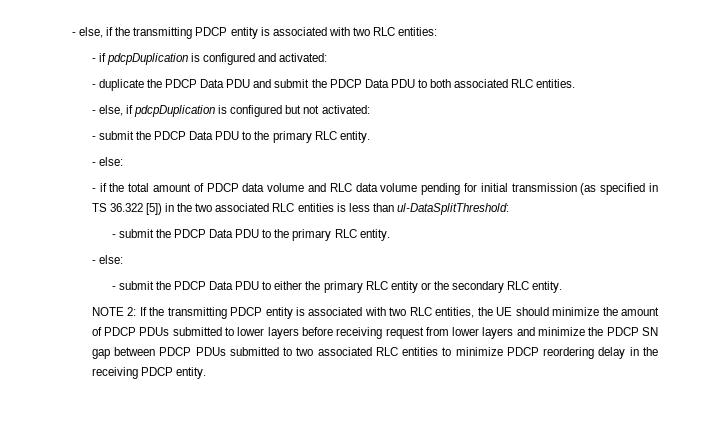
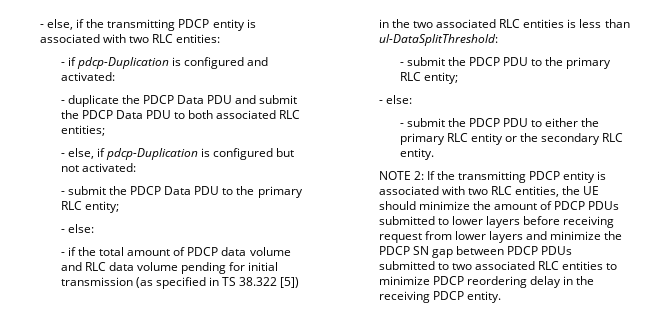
- - if pdcpDuplication is configured and activated:
+ - if pdcp-Duplication is configured and activated:
- - duplicate the PDCP Data PDU and submit the PDCP Data PDU to both associated RLC entities.
- - else, if pdcpDuplication is configured but not activated:
- - submit the PDCP Data PDU to the primary RLC entity.
+ - duplicate the PDCP Data PDU and submit the PDCP Data PDU to both associated RLC entities;
+ - else, if pdcp-Duplication is configured but not activated:
+ - submit the PDCP Data PDU to the primary RLC entity;
- - if the total amount of PDCP data volume and RLC data volume pending for initial transmission (as specified in TS 36.322 [5]) in the two associated RLC entities is less than ul-DataSplitThreshold:
- - submit the PDCP Data PDU to the primary RLC entity.
+ - if the total amount of PDCP data volume and RLC data volume pending for initial transmission (as specified in TS 38.322 [5]) in the two associated RLC entities is less than ul-DataSplitThreshold:
+ - submit the PDCP PDU to the primary RLC entity;
- - submit the PDCP Data PDU to either the primary RLC entity or the secondary RLC entity.
+ - submit the PDCP PDU to either the primary RLC entity or the secondary RLC entity.

